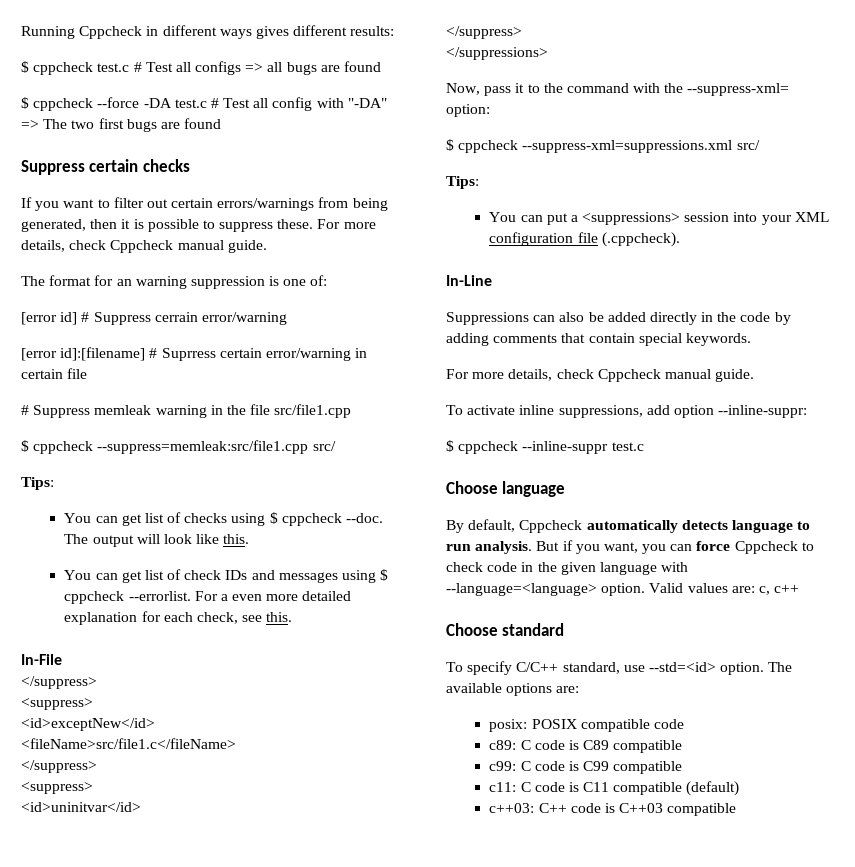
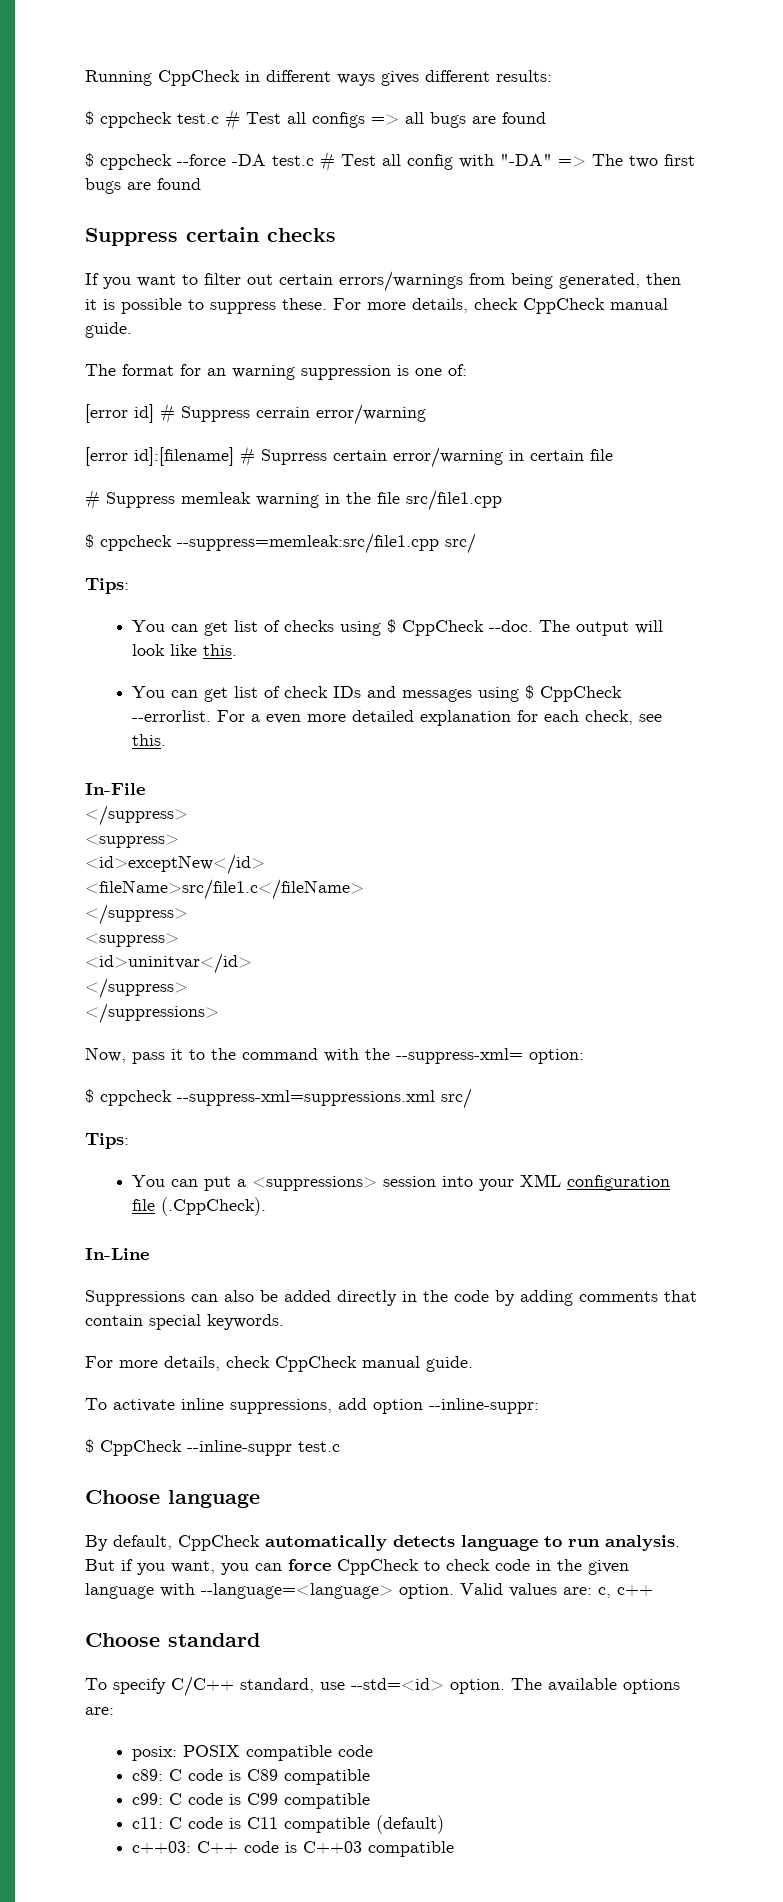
- Running Cppcheck in different ways gives different results:
+ Running CppCheck in different ways gives different results:
- If you want to filter out certain errors/warnings from being generated, then it is possible to suppress these. For more details, check Cppcheck manual guide.
+ If you want to filter out certain errors/warnings from being generated, then it is possible to suppress these. For more details, check CppCheck manual guide.
- You can get list of checks using $ cppcheck --doc.
+ You can get list of checks using $ CppCheck --doc.
- You can get list of check IDs and messages using $ cppcheck --errorlist.
+ You can get list of check IDs and messages using $ CppCheck --errorlist.
- You can put a <suppressions> session into your XML configuration file (.cppcheck).
+ You can put a <suppressions> session into your XML configuration file (.CppCheck).
  Suppressions can also be added directly in the code by adding comments that contain special keywords.
- For more details, check Cppcheck manual guide.
+ For more details, check CppCheck manual guide.
- $ cppcheck --inline-suppr test.c
+ $ CppCheck --inline-suppr test.c
- By default, Cppcheck automatically detects language to run analysis.
+ By default, CppCheck automatically detects language to run analysis.
- But if you want, you can force Cppcheck to check code in the given language with --language=<language> option.
+ But if you want, you can force CppCheck to check code in the given language with --language=<language> option.

